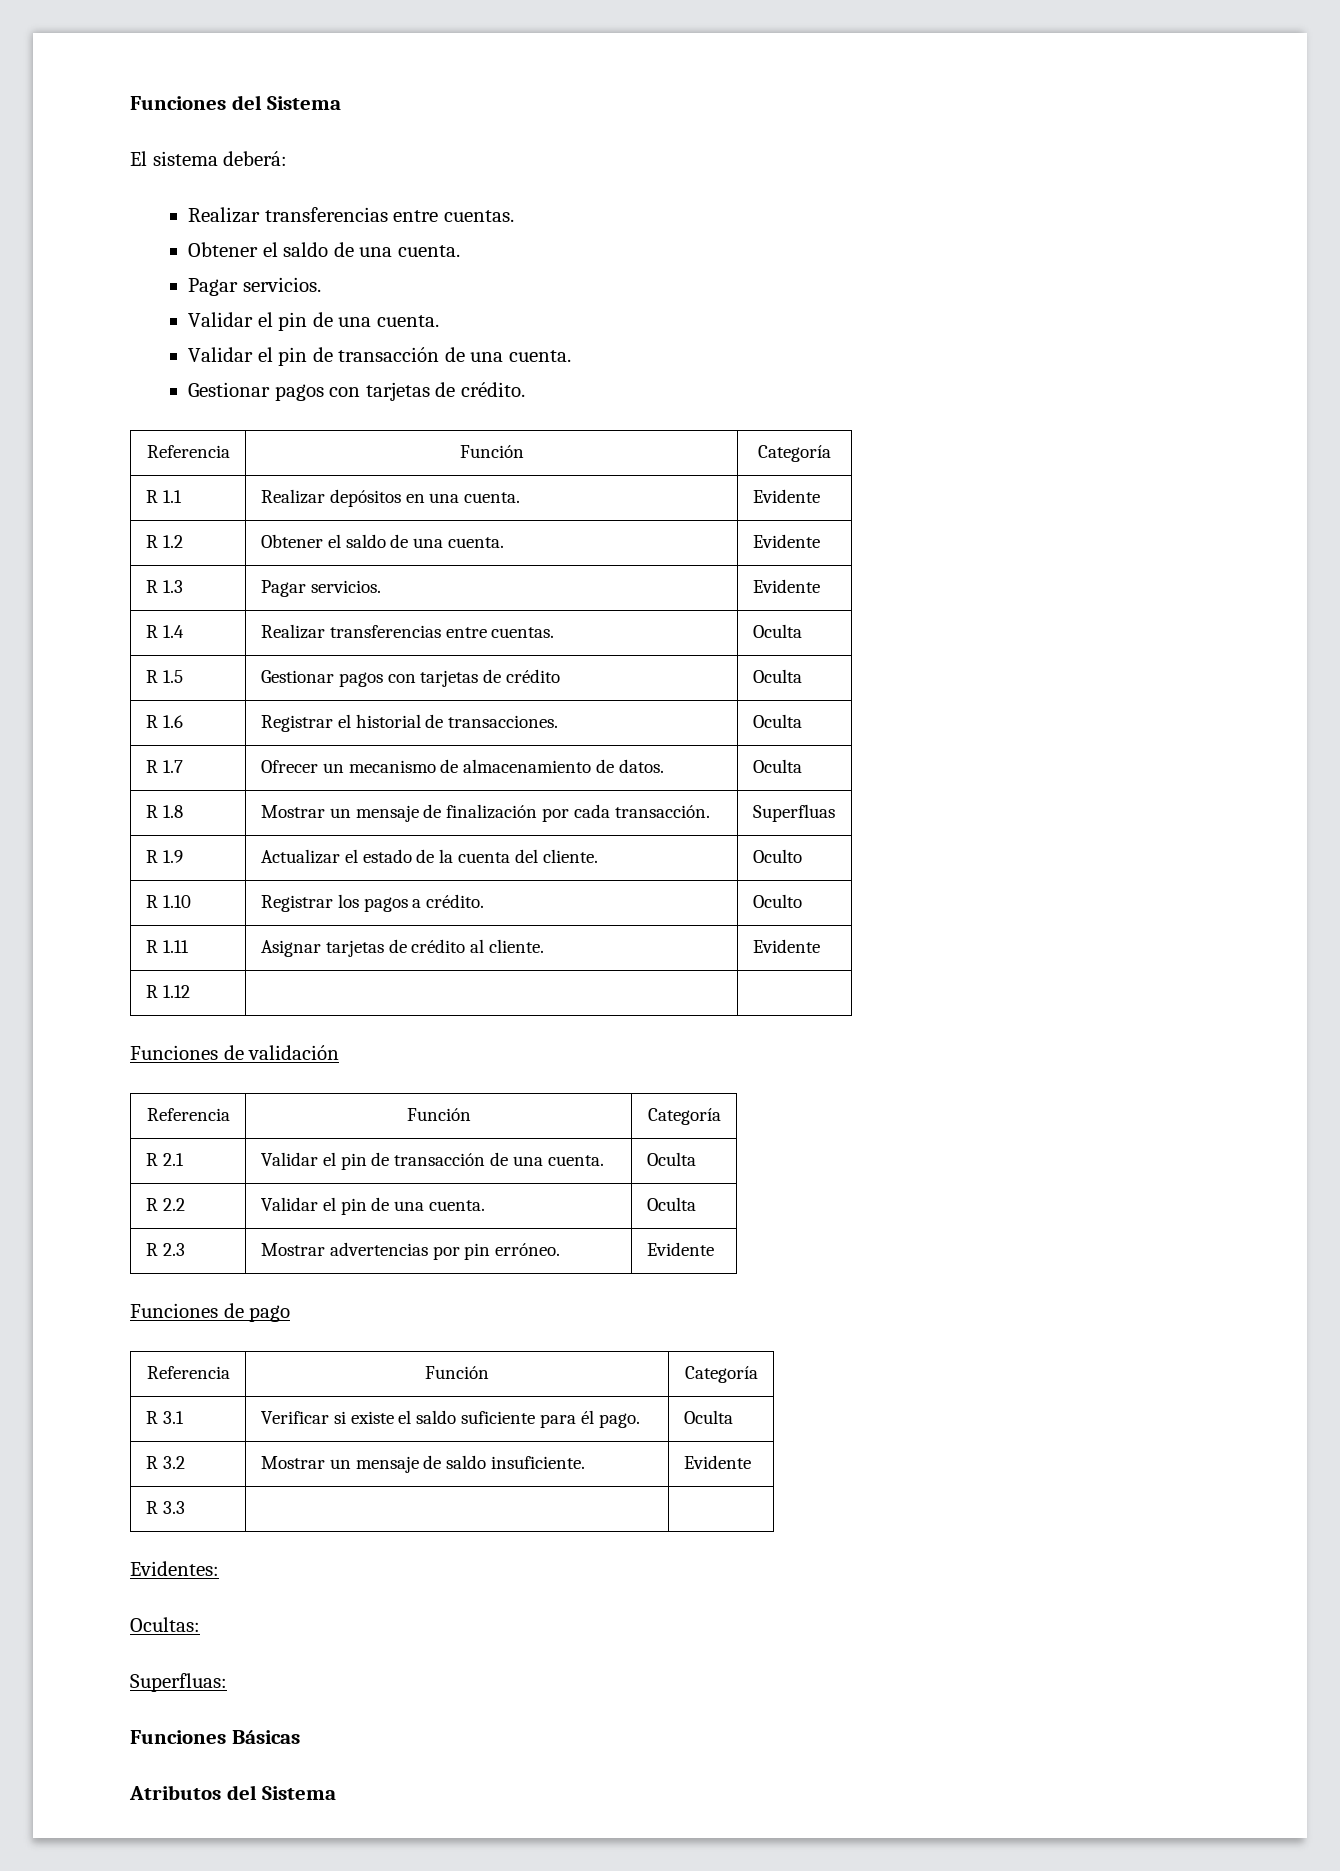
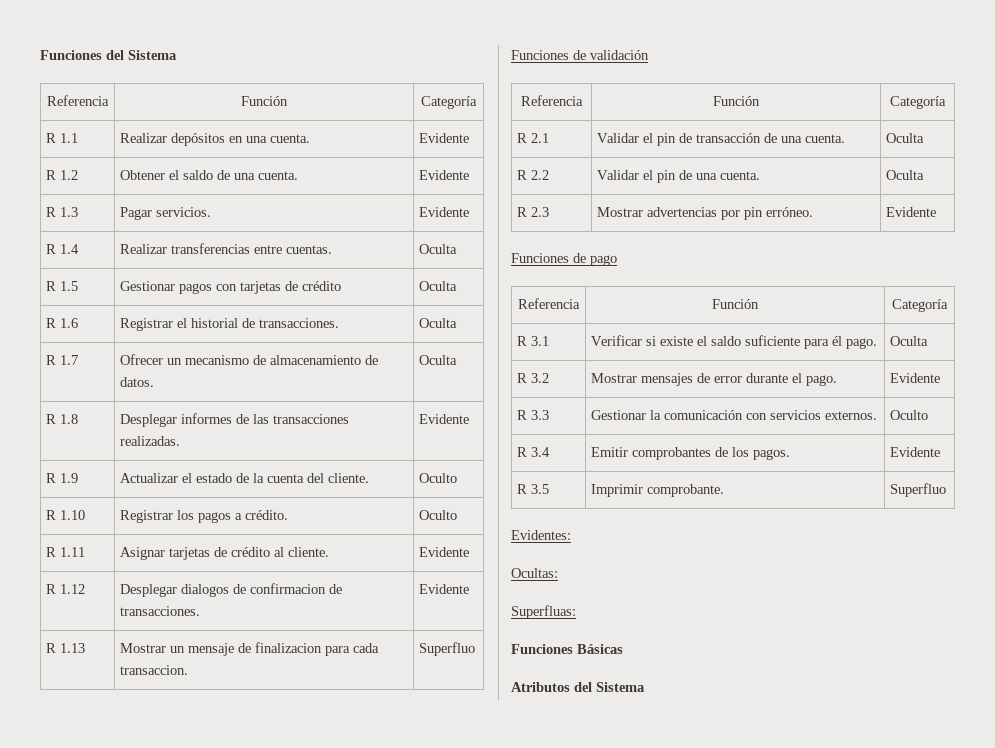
- El sistema deberá:
- Realizar transferencias entre cuentas.
- Obtener el saldo de una cuenta.
- Pagar servicios.
- Validar el pin de una cuenta.
- Validar el pin de transacción de una cuenta.
- Gestionar pagos con tarjetas de crédito.
- R 1.8 | Mostrar un mensaje de finalización por cada transacción. | Superfluas
+ R 1.8 | Desplegar informes de las transacciones realizadas. | Evidente
- R 1.12 | |
+ R 1.12 | Desplegar dialogos de confirmacion de transacciones. | Evidente
+ R 1.13 | Mostrar un mensaje de finalizacion para cada transaccion. | Superfluo
- R 3.2 | Mostrar un mensaje de saldo insuficiente. | Evidente
- R 3.3 | |
+ R 3.2 | Mostrar mensajes de error durante el pago. | Evidente
+ R 3.3 | Gestionar la comunicación con servicios externos. | Oculto
+ R 3.4 | Emitir comprobantes de los pagos. | Evidente
+ R 3.5 | Imprimir comprobante. | Superfluo

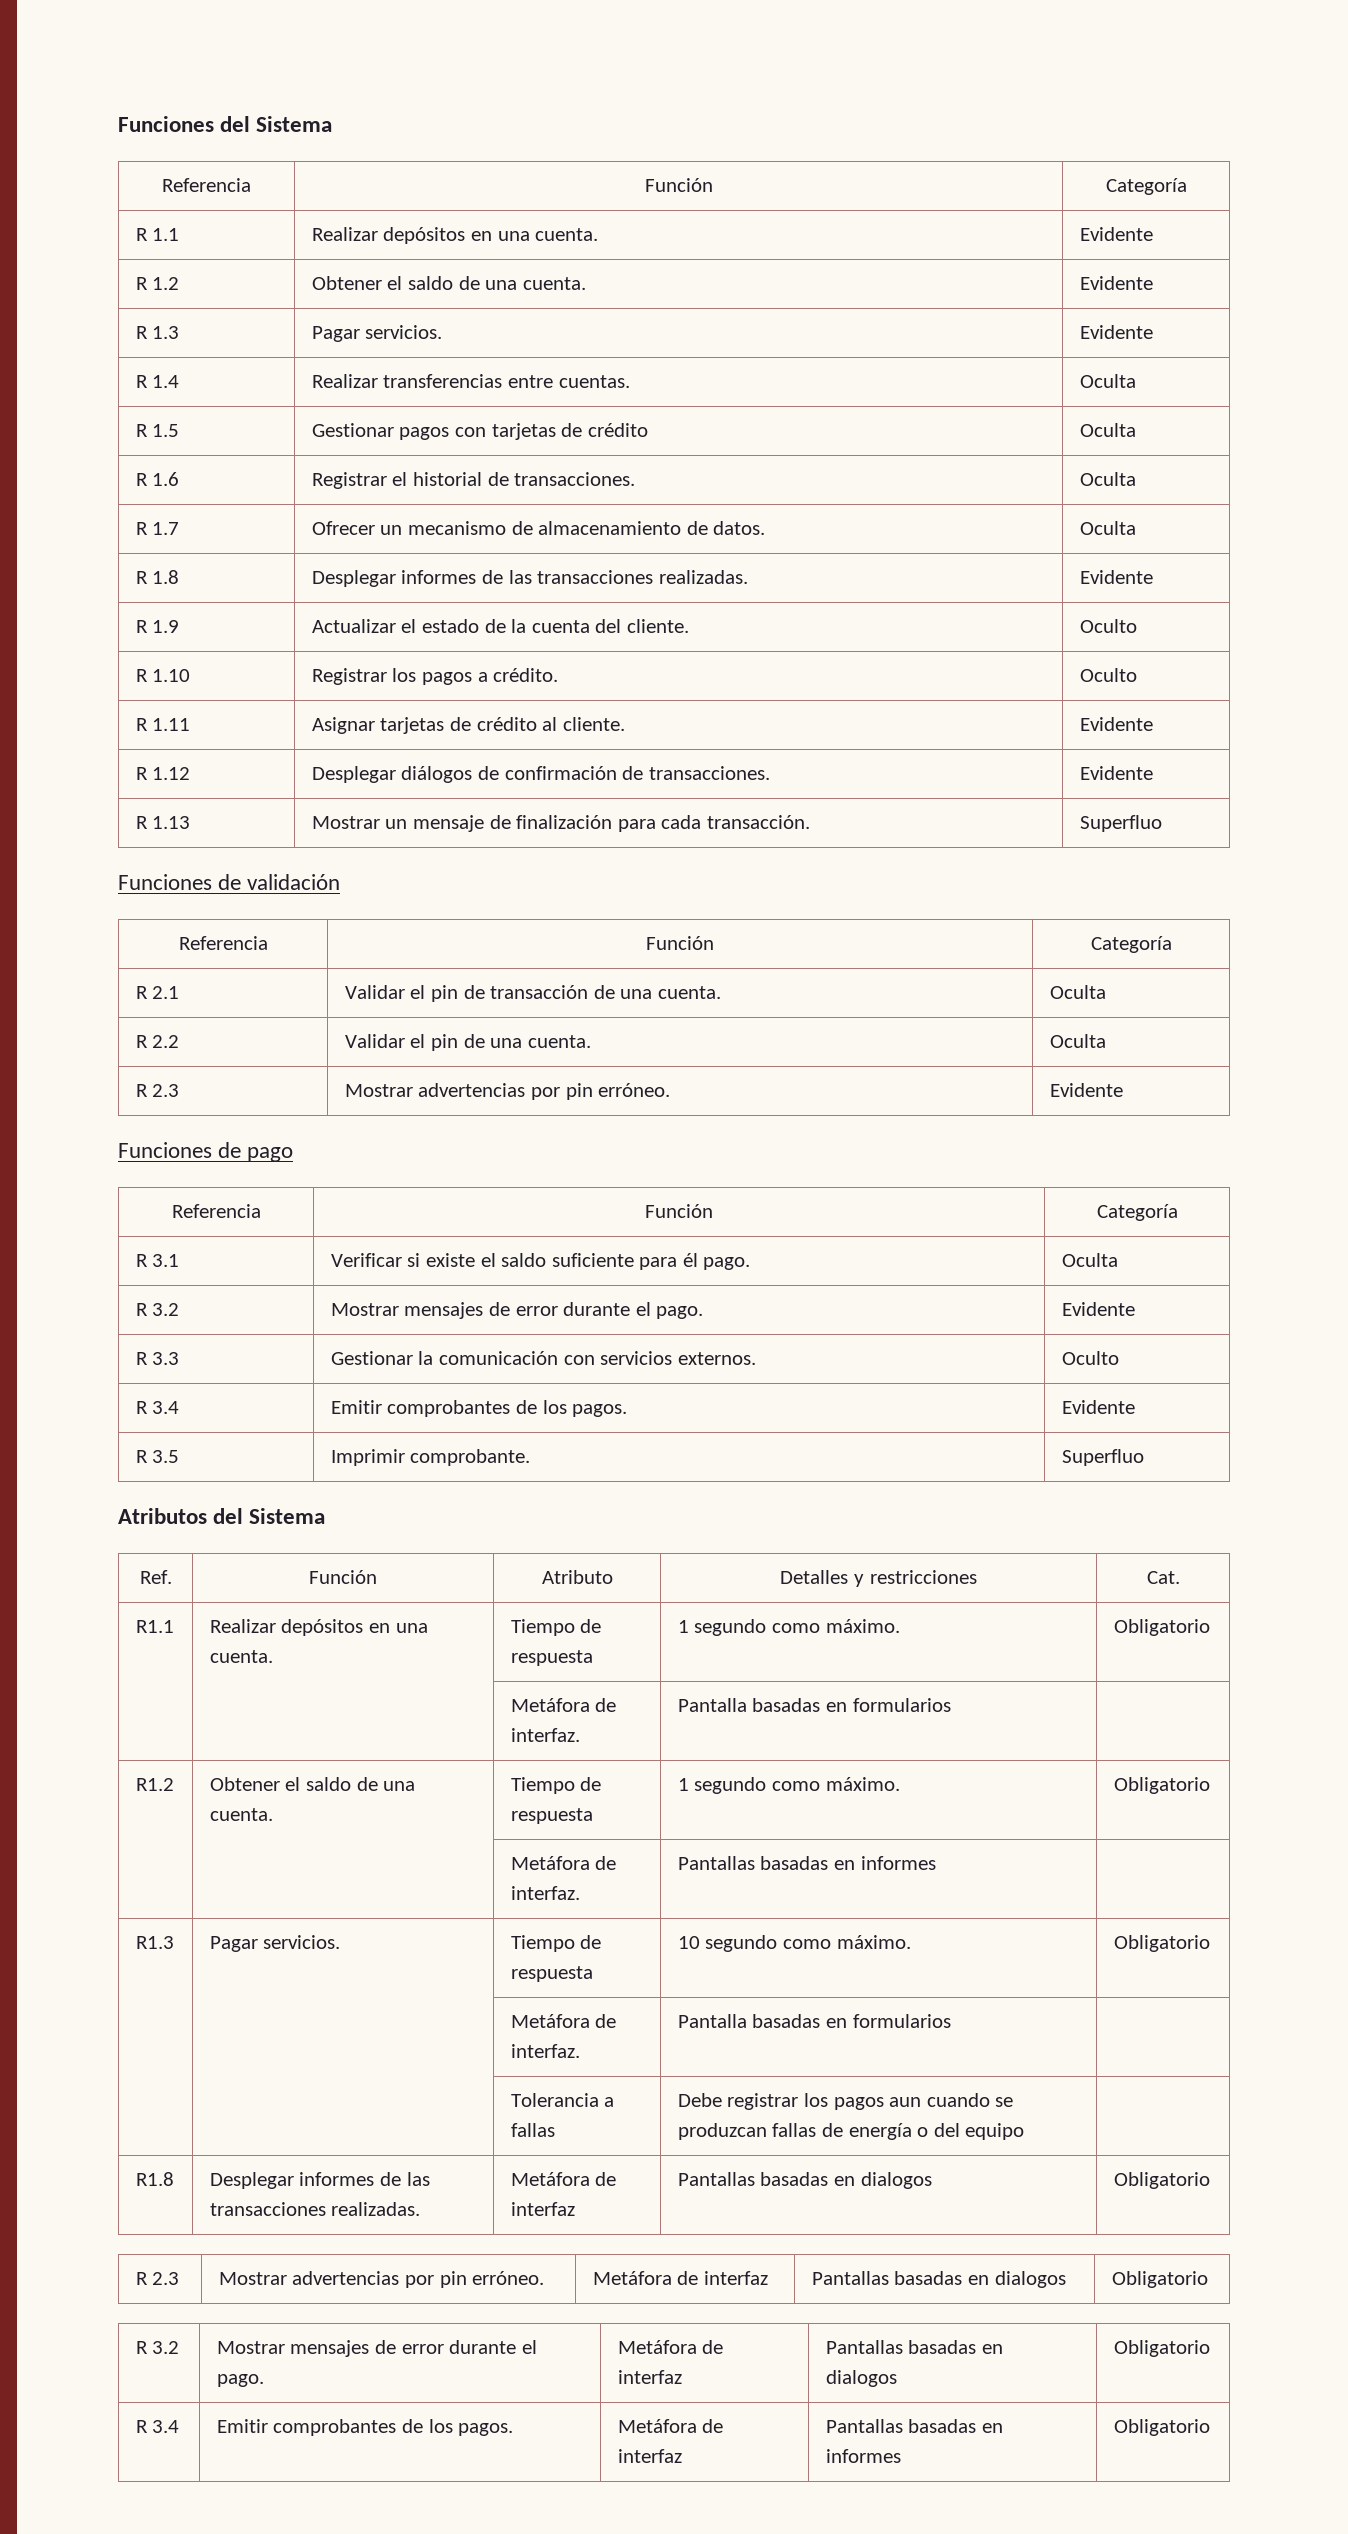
- R 1.12 | Desplegar dialogos de confirmacion de transacciones. | Evidente
+ R 1.12 | Desplegar diálogos de confirmación de transacciones. | Evidente
- R 1.13 | Mostrar un mensaje de finalizacion para cada transaccion. | Superfluo
+ R 1.13 | Mostrar un mensaje de finalización para cada transacción. | Superfluo
- Evidentes:
- Ocultas:
- Superfluas:
- Funciones Básicas
  Atributos del Sistema
+ Ref. | Función | Atributo | Detalles y restricciones | Cat.
+ R1.1 | Realizar depósitos en una cuenta. | Tiempo de respuesta | 1 segundo como máximo. | Obligatorio
+ | | Metáfora de interfaz. | Pantalla basadas en formularios |
+ R1.2 | Obtener el saldo de una cuenta. | Tiempo de respuesta | 1 segundo como máximo. | Obligatorio
+ | | Metáfora de interfaz. | Pantallas basadas en informes |
+ R1.3 | Pagar servicios. | Tiempo de respuesta | 10 segundo como máximo. | Obligatorio
+ | | Metáfora de interfaz. | Pantalla basadas en formularios |
+ | | Tolerancia a fallas | Debe registrar los pagos aun cuando se produzcan fallas de energía o del equipo |
+ R1.8 | Desplegar informes de las transacciones realizadas. | Metáfora de interfaz | Pantallas basadas en dialogos | Obligatorio
+ R 2.3 | Mostrar advertencias por pin erróneo. | Metáfora de interfaz | Pantallas basadas en dialogos | Obligatorio
+ R 3.2 | Mostrar mensajes de error durante el pago. | Metáfora de interfaz | Pantallas basadas en dialogos | Obligatorio
+ R 3.4 | Emitir comprobantes de los pagos. | Metáfora de interfaz | Pantallas basadas en informes | Obligatorio

